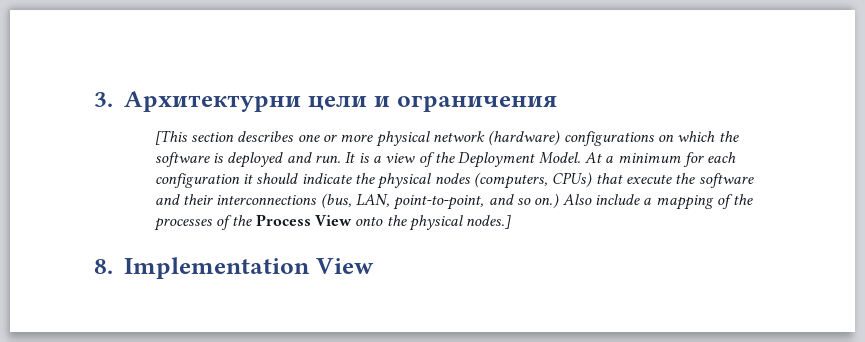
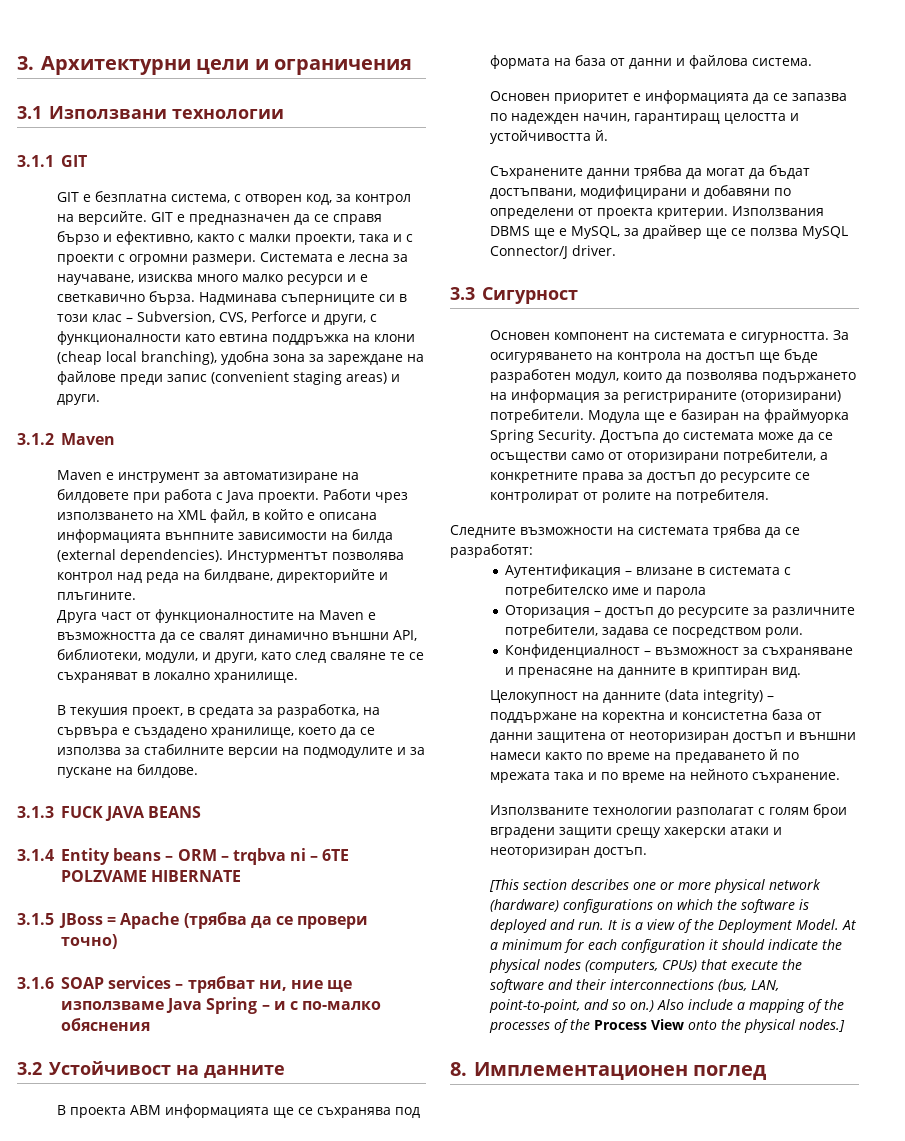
+ 3.1 Използвани технологии
+ 3.1.1 GIT
+ GIT е безплатна система, с отворен код, за контрол на версийте. GIT е предназначен да се справя бързо и ефективно, както с малки проекти, така и с проекти с огромни размери. Системата е лесна за научаване, изисква много малко ресурси и е светкавично бърза. Надминава съперниците си в този клас – Subversion, CVS, Perforce и други, с функционалности като евтина поддръжка на клони (cheap local branching), удобна зона за зареждане на файлове преди запис (convenient staging areas) и други.
+ 3.1.2 Maven
+ Maven е инструмент за автоматизиране на билдовете при работа с Java проекти. Работи чрез използването на XML файл, в който е описана информацията вънпните зависимости на билда (external dependencies). Инстурментът позволява контрол над реда на билдване, директорийте и плъгините.
+ Друга част от функционалностите на Maven е възможността да се свалят динамично външни API, библиотеки, модули, и други, като след сваляне те се съхраняват в локално хранилище.
+ В текушия проект, в средата за разработка, на сървъра е създадено хранилище, което да се използва за стабилните версии на подмодулите и за пускане на билдове.
+ 3.1.3 FUCK JAVA BEANS
+ 3.1.4 Entity beans – ORM – trqbva ni – 6TE POLZVAME HIBERNATE
+ 3.1.5 JBoss = Apache (трябва да се провери точно)
+ 3.1.6 SOAP services – трябват ни, ние ще използваме Java Spring – и с по-малко обяснения
+ 3.2 Устойчивост на данните
+ В проекта ABM информацията ще се съхранява под формата на база от данни и файлова система.
+ Основен приоритет е информацията да се запазва по надежден начин, гарантиращ целостта и устойчивостта й.
+ Съхранените данни трябва да могат да бъдат достъпвани, модифицирани и добавяни по определени от проекта критерии. Използвания DBMS ще е MySQL, за драйвер ще се ползва MySQL Connector/J driver.
+ 3.3 Сигурност
+ Основен компонент на системата е сигурността. За осигуряването на контрола на достъп ще бъде разработен модул, които да позволява подържането на информация за регистрираните (оторизирани) потребители. Модула ще е базиран на фраймуорка Spring Security. Достъпа до системата може да се осъществи само от оторизирани потребители, а конкретните права за достъп до ресурсите се контролират от ролите на потребителя.
+ Следните възможности на системата трябва да се разработят:
+ Аутентификация – влизане в системата с потребителско име и парола
+ Оторизация – достъп до ресурсите за различните потребители, задава се посредством роли.
+ Конфиденциалност – възможност за съхраняване и пренасяне на данните в криптиран вид.
+ Целокупност на данните (data integrity) – поддържане на коректна и консистетна база от данни защитена от неоторизиран достъп и външни намеси както по време на предаването й по мрежата така и по време на нейното съхранение.
+ Използваните технологии разполагат с голям брои вградени защити срещу хакерски атаки и неоторизиран достъп.
- 8. Implementation View
+ 8. Имплементационен поглед

